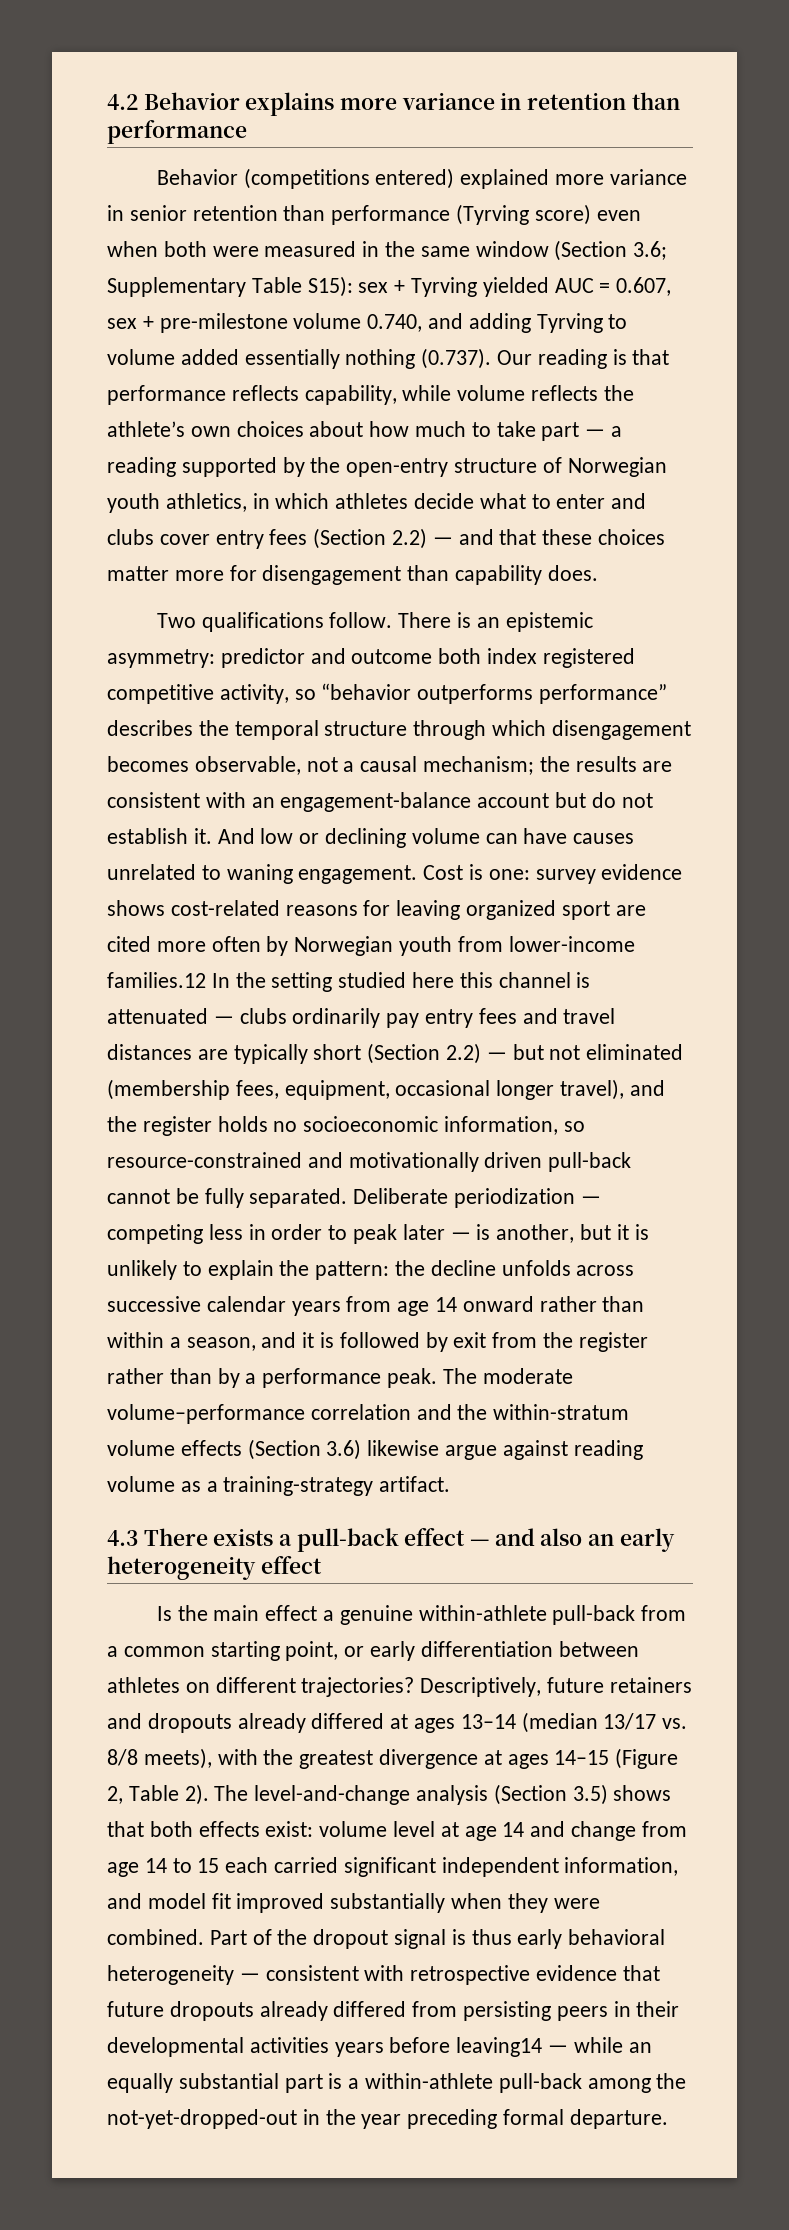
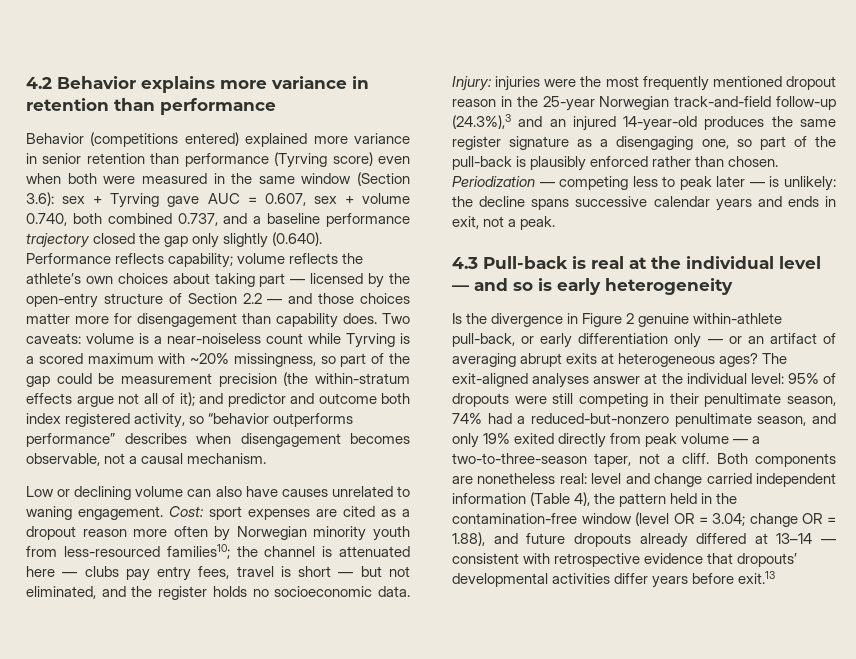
- Behavior (competitions entered) explained more variance in senior retention than performance (Tyrving score) even when both were measured in the same window (Section 3.6; Supplementary Table S15):
+ Behavior (competitions entered) explained more variance in senior retention than performance (Tyrving score) even when both were measured in the same window (Section 3.6):
- sex + Tyrving yielded AUC = 0.607, sex + pre-milestone volume 0.740, and adding Tyrving to volume added essentially nothing (0.737). Our reading is that performance reflects capability, while volume reflects the athlete’s own choices about how much to take part — a reading supported by the open-entry structure of Norwegian youth athletics, in which athletes decide what to enter and clubs cover entry fees (Section 2.2) — and that these choices matter more for disengagement than capability does.
- Two qualifications follow. There is an epistemic asymmetry: predictor and outcome both index registered competitive activity, so “behavior outperforms performance” describes the temporal structure through which disengagement becomes observable, not a causal mechanism; the results are consistent with an engagement-balance account but do not establish it. And low or declining volume can have causes unrelated to waning engagement.
+ sex + Tyrving gave AUC = 0.607, sex + volume 0.740, both combined 0.737, and a baseline performance trajectory closed the gap only slightly (0.640). Performance reflects capability; volume reflects the athlete’s own choices about taking part — licensed by the open-entry structure of Section 2.2 — and those choices matter more for disengagement than capability does. Two caveats: volume is a near-noiseless count while Tyrving is a scored maximum with ~20% missingness, so part of the gap could be measurement precision (the within-stratum effects argue not all of it); and predictor and outcome both index registered activity, so “behavior outperforms performance” describes when disengagement becomes observable, not a causal mechanism.
+ Low or declining volume can also have causes unrelated to waning engagement.
- Cost is one: survey evidence shows cost-related reasons for leaving organized sport are cited more often by Norwegian youth from lower-income families.12 In the setting studied here this channel is attenuated — clubs ordinarily pay entry fees and travel distances are typically short (Section 2.2) — but not eliminated (membership fees, equipment, occasional longer travel), and the register holds no socioeconomic information, so resource-constrained and motivationally driven pull-back cannot be fully separated. Deliberate periodization — competing less in order to peak later — is another, but it is unlikely to explain the pattern: the decline unfolds across successive calendar years from age 14 onward rather than within a season, and it is followed by exit from the register rather than by a performance peak. The moderate volume–performance correlation and the within-stratum volume effects (Section 3.6) likewise argue against reading volume as a training-strategy artifact.
- 4.3 There exists a pull-back effect — and also an early heterogeneity effect
+ Cost: sport expenses are cited as a dropout reason more often by Norwegian minority youth from less-resourced families10; the channel is attenuated here — clubs pay entry fees, travel is short — but not eliminated, and the register holds no socioeconomic data. Injury: injuries were the most frequently mentioned dropout reason in the 25-year Norwegian track-and-field follow-up (24.3%),3 and an injured 14-year-old produces the same register signature as a disengaging one, so part of the pull-back is plausibly enforced rather than chosen. Periodization — competing less to peak later — is unlikely: the decline spans successive calendar years and ends in exit, not a peak.
+ 4.3 Pull-back is real at the individual level — and so is early heterogeneity
- Is the main effect a genuine within-athlete pull-back from a common starting point, or early differentiation between athletes on different trajectories? Descriptively, future retainers and dropouts already differed at ages 13–14 (median 13/17 vs. 8/8 meets), with the greatest divergence at ages 14–15 (Figure 2, Table 2). The level-and-change analysis (Section 3.5) shows that both effects exist: volume level at age 14 and change from age 14 to 15 each carried significant independent information, and model fit improved substantially when they were combined. Part of the dropout signal is thus early behavioral heterogeneity — consistent with retrospective evidence that future dropouts already differed from persisting peers in their developmental activities years before leaving14 — while an equally substantial part is a within-athlete pull-back among the not-yet-dropped-out in the year preceding formal departure.
+ Is the divergence in Figure 2 genuine within-athlete pull-back, or early differentiation only — or an artifact of averaging abrupt exits at heterogeneous ages? The exit-aligned analyses answer at the individual level: 95% of dropouts were still competing in their penultimate season, 74% had a reduced-but-nonzero penultimate season, and only 19% exited directly from peak volume — a two-to-three-season taper, not a cliff. Both components are nonetheless real: level and change carried independent information (Table 4), the pattern held in the contamination-free window (level OR = 3.04; change OR = 1.88), and future dropouts already differed at 13–14 — consistent with retrospective evidence that dropouts’ developmental activities differ years before exit.13

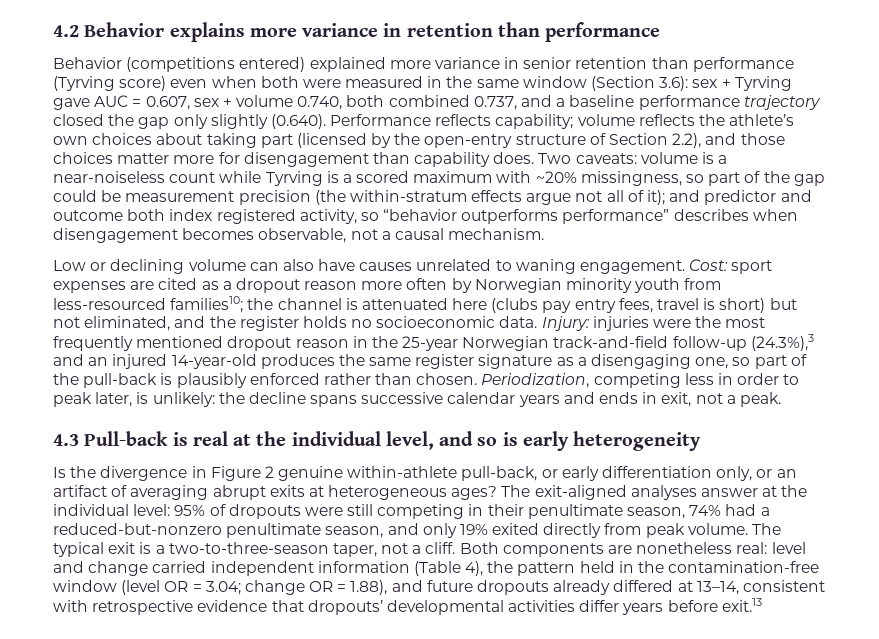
- volume reflects the athlete’s own choices about taking part — licensed by the open-entry structure of Section 2.2 — and those choices matter more for disengagement than capability does.
+ volume reflects the athlete’s own choices about taking part (licensed by the open-entry structure of Section 2.2), and those choices matter more for disengagement than capability does.
- Cost: sport expenses are cited as a dropout reason more often by Norwegian minority youth from less-resourced families10; the channel is attenuated here — clubs pay entry fees, travel is short — but not eliminated, and the register holds no socioeconomic data.
+ Cost: sport expenses are cited as a dropout reason more often by Norwegian minority youth from less-resourced families10; the channel is attenuated here (clubs pay entry fees, travel is short) but not eliminated, and the register holds no socioeconomic data.
- Periodization — competing less to peak later — is unlikely: the decline spans successive calendar years and ends in exit, not a peak.
+ Periodization, competing less in order to peak later, is unlikely: the decline spans successive calendar years and ends in exit, not a peak.
- 4.3 Pull-back is real at the individual level — and so is early heterogeneity
+ 4.3 Pull-back is real at the individual level, and so is early heterogeneity
- Is the divergence in Figure 2 genuine within-athlete pull-back, or early differentiation only — or an artifact of averaging abrupt exits at heterogeneous ages?
+ Is the divergence in Figure 2 genuine within-athlete pull-back, or early differentiation only, or an artifact of averaging abrupt exits at heterogeneous ages?
- The exit-aligned analyses answer at the individual level: 95% of dropouts were still competing in their penultimate season, 74% had a reduced-but-nonzero penultimate season, and only 19% exited directly from peak volume — a two-to-three-season taper, not a cliff.
+ The exit-aligned analyses answer at the individual level: 95% of dropouts were still competing in their penultimate season, 74% had a reduced-but-nonzero penultimate season, and only 19% exited directly from peak volume. The typical exit is a two-to-three-season taper, not a cliff.
- Both components are nonetheless real: level and change carried independent information (Table 4), the pattern held in the contamination-free window (level OR = 3.04; change OR = 1.88), and future dropouts already differed at 13–14 — consistent with retrospective evidence that dropouts’ developmental activities differ years before exit.13
+ Both components are nonetheless real: level and change carried independent information (Table 4), the pattern held in the contamination-free window (level OR = 3.04; change OR = 1.88), and future dropouts already differed at 13–14, consistent with retrospective evidence that dropouts’ developmental activities differ years before exit.13

